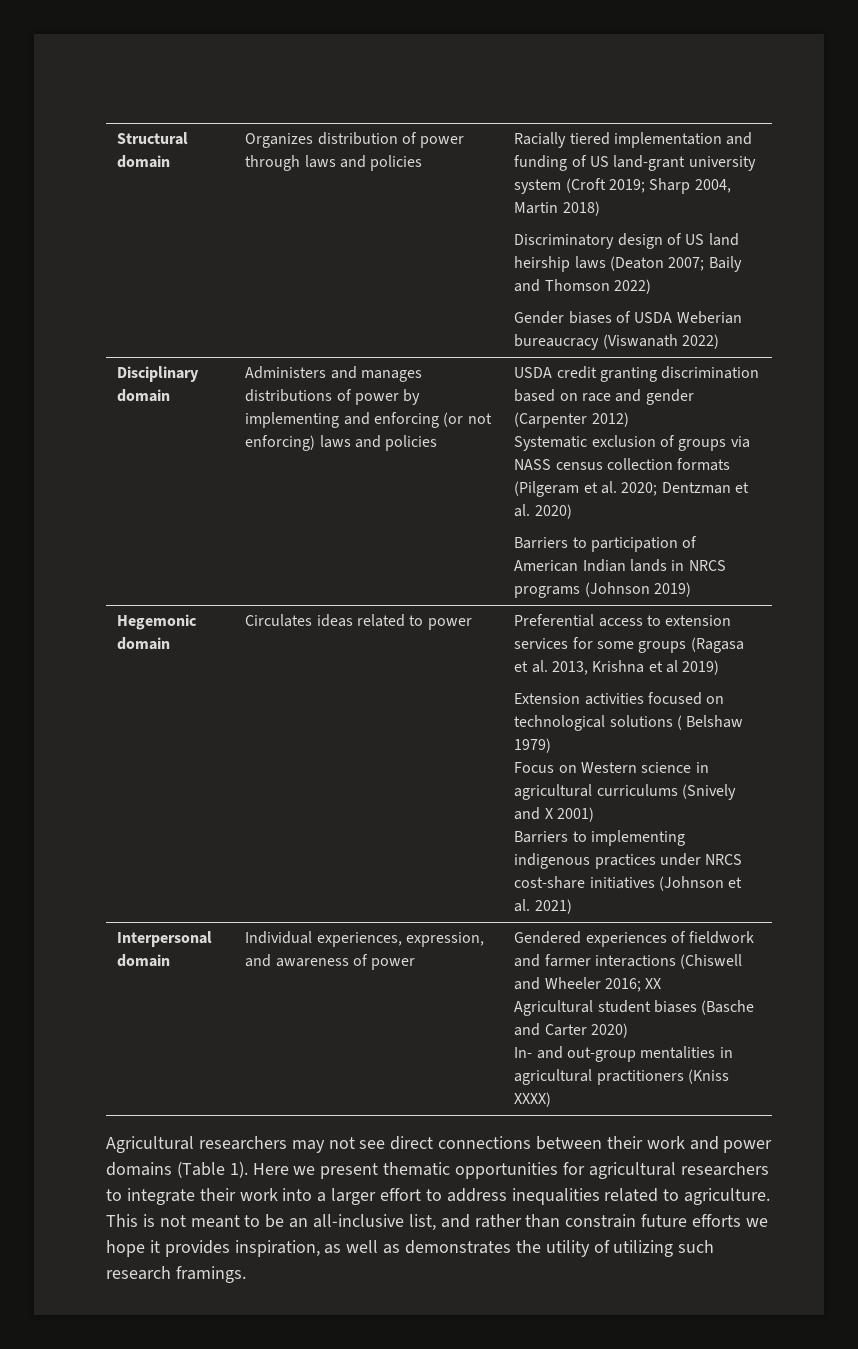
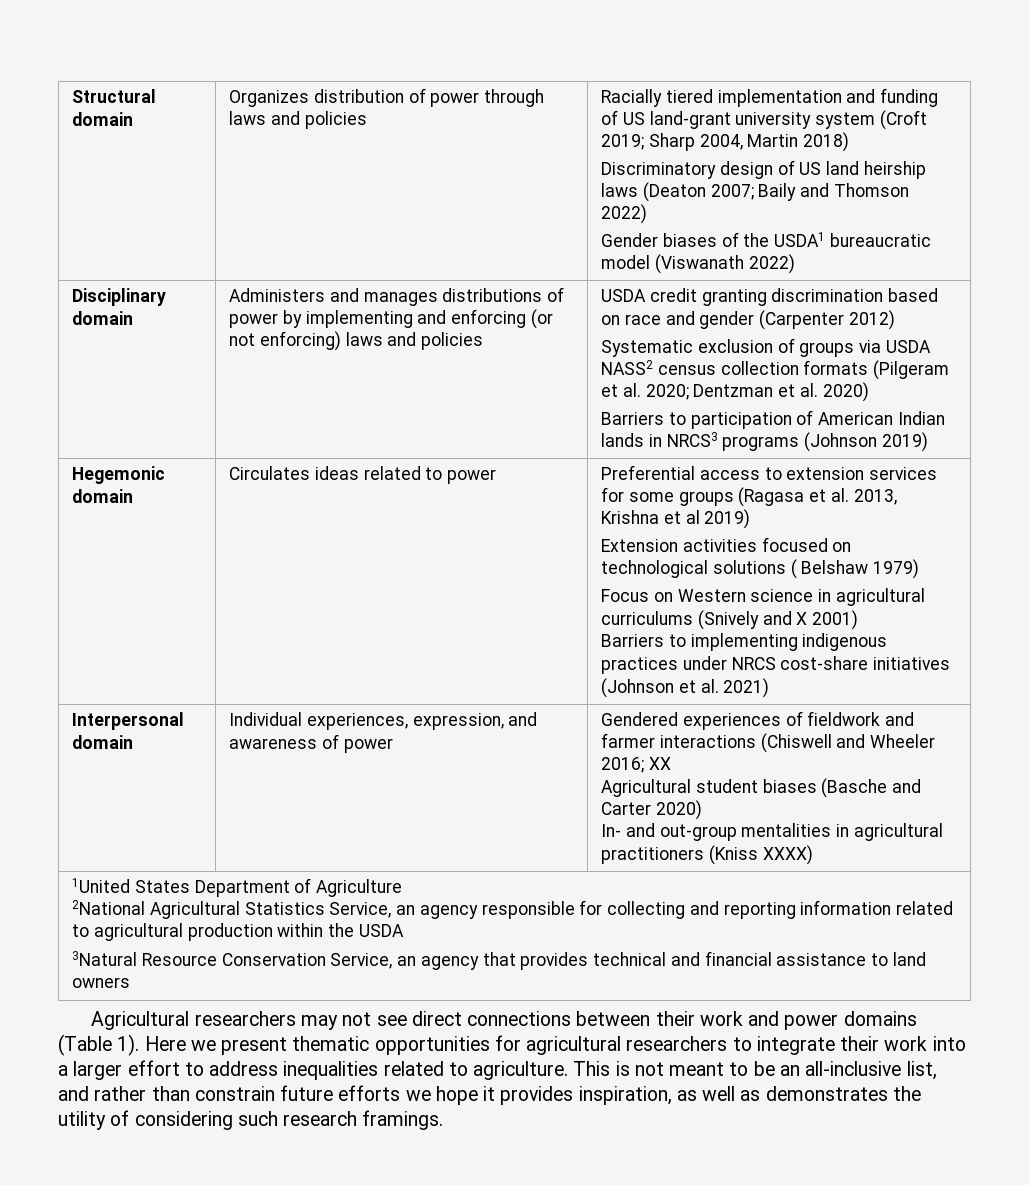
- Gender biases of USDA Weberian bureaucracy (Viswanath 2022)
+ Gender biases of the USDA1 bureaucratic model (Viswanath 2022)
- Systematic exclusion of groups via NASS census collection formats (Pilgeram et al. 2020; Dentzman et al. 2020)
+ Systematic exclusion of groups via USDA NASS2 census collection formats (Pilgeram et al. 2020; Dentzman et al. 2020)
- Barriers to participation of American Indian lands in NRCS programs (Johnson 2019)
+ Barriers to participation of American Indian lands in NRCS3 programs (Johnson 2019)
+ 1United States Department of Agriculture
+ 2National Agricultural Statistics Service, an agency responsible for collecting and reporting information related to agricultural production within the USDA
+ 3Natural Resource Conservation Service, an agency that provides technical and financial assistance to land owners
- This is not meant to be an all-inclusive list, and rather than constrain future efforts we hope it provides inspiration, as well as demonstrates the utility of utilizing such research framings.
+ This is not meant to be an all-inclusive list, and rather than constrain future efforts we hope it provides inspiration, as well as demonstrates the utility of considering such research framings.

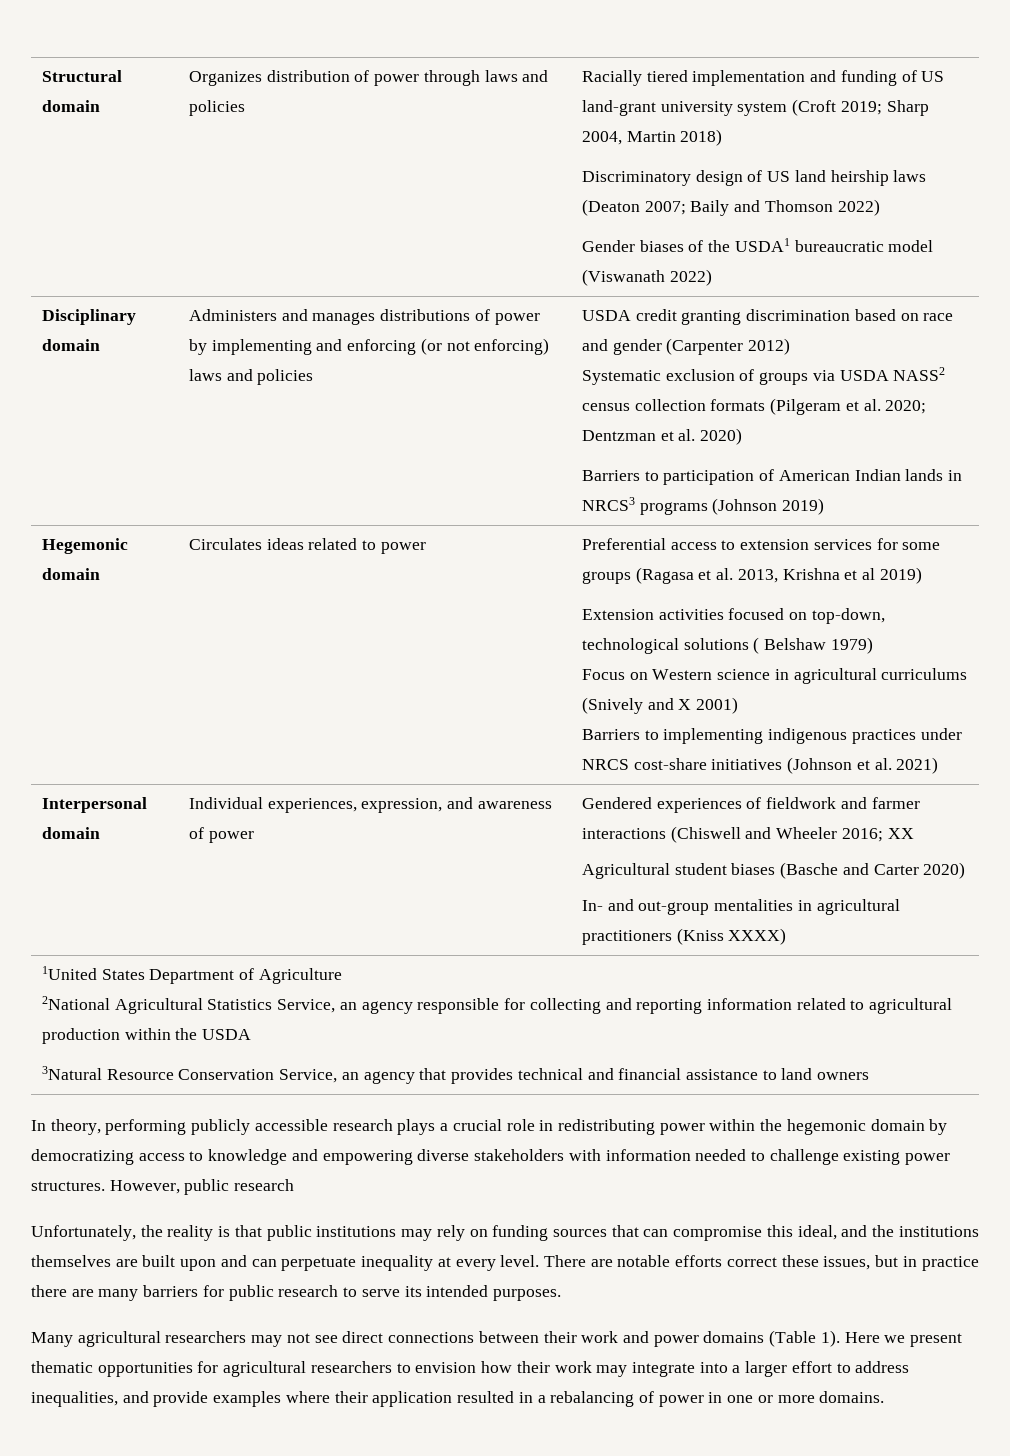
- Extension activities focused on technological solutions ( Belshaw 1979)
+ Extension activities focused on top-down, technological solutions ( Belshaw 1979)
- Agricultural researchers may not see direct connections between their work and power domains (Table 1).
+ In theory, performing publicly accessible research plays a crucial role in redistributing power within the hegemonic domain by democratizing access to knowledge and empowering diverse stakeholders with information needed to challenge existing power structures. However, public research
+ Unfortunately, the reality is that public institutions may rely on funding sources that can compromise this ideal, and the institutions themselves are built upon and can perpetuate inequality at every level. There are notable efforts correct these issues, but in practice there are many barriers for public research to serve its intended purposes.
+ Many agricultural researchers may not see direct connections between their work and power domains (Table 1).
- Here we present thematic opportunities for agricultural researchers to integrate their work into a larger effort to address inequalities related to agriculture. This is not meant to be an all-inclusive list, and rather than constrain future efforts we hope it provides inspiration, as well as demonstrates the utility of considering such research framings.
+ Here we present thematic opportunities for agricultural researchers to envision how their work may integrate into a larger effort to address inequalities, and provide examples where their application resulted in a rebalancing of power in one or more domains.

